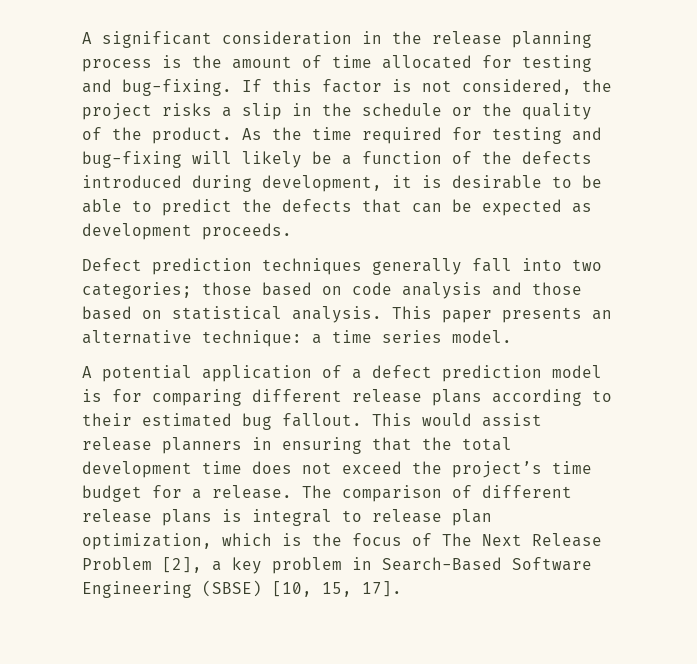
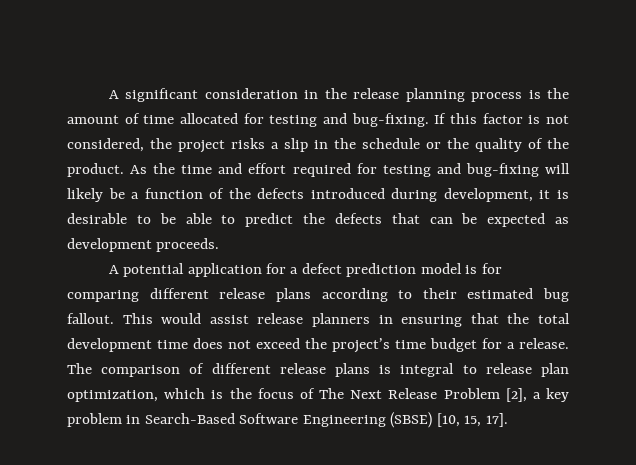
- As the time required for testing and bug-fixing will likely be a function of the defects introduced during development, it is desirable to be able to predict the defects that can be expected as development proceeds.
+ As the time and effort required for testing and bug-fixing will likely be a function of the defects introduced during development, it is desirable to be able to predict the defects that can be expected as development proceeds.
- Defect prediction techniques generally fall into two categories; those based on code analysis and those based on statistical analysis. This paper presents an alternative technique: a time series model.
- A potential application of a defect prediction model is for comparing different release plans according to their estimated bug fallout.
+ A potential application for a defect prediction model is for comparing different release plans according to their estimated bug fallout.

